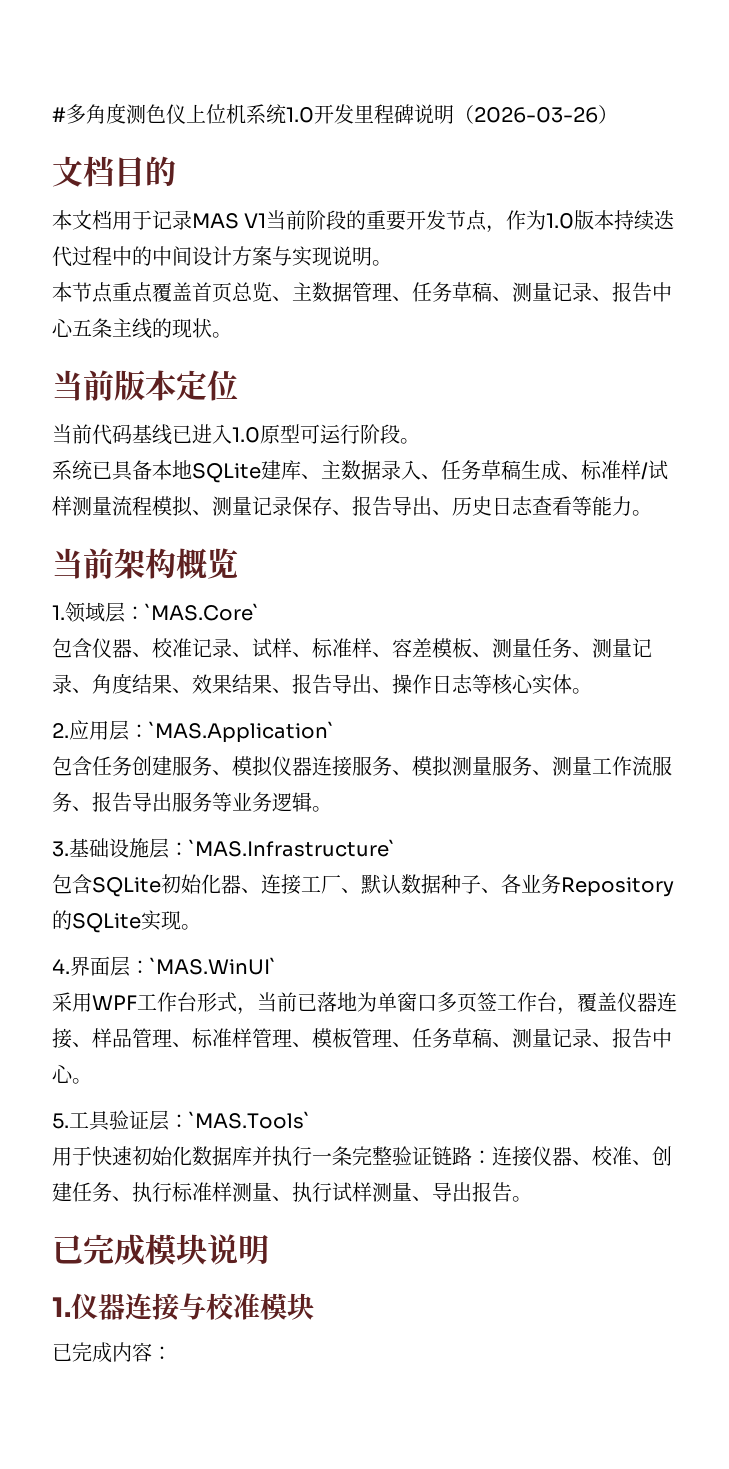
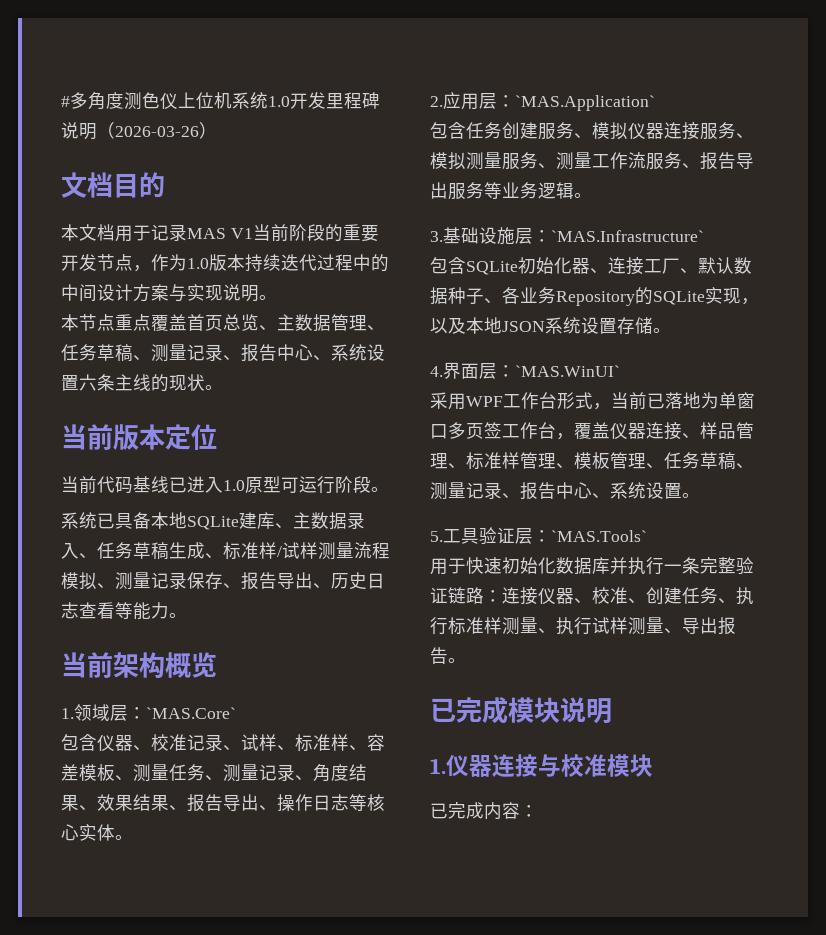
- 本节点重点覆盖首页总览、主数据管理、任务草稿、测量记录、报告中心五条主线的现状。
+ 本节点重点覆盖首页总览、主数据管理、任务草稿、测量记录、报告中心、系统设置六条主线的现状。
- 包含SQLite初始化器、连接工厂、默认数据种子、各业务Repository的SQLite实现。
+ 包含SQLite初始化器、连接工厂、默认数据种子、各业务Repository的SQLite实现，以及本地JSON系统设置存储。
- 采用WPF工作台形式，当前已落地为单窗口多页签工作台，覆盖仪器连接、样品管理、标准样管理、模板管理、任务草稿、测量记录、报告中心。
+ 采用WPF工作台形式，当前已落地为单窗口多页签工作台，覆盖仪器连接、样品管理、标准样管理、模板管理、任务草稿、测量记录、报告中心、系统设置。

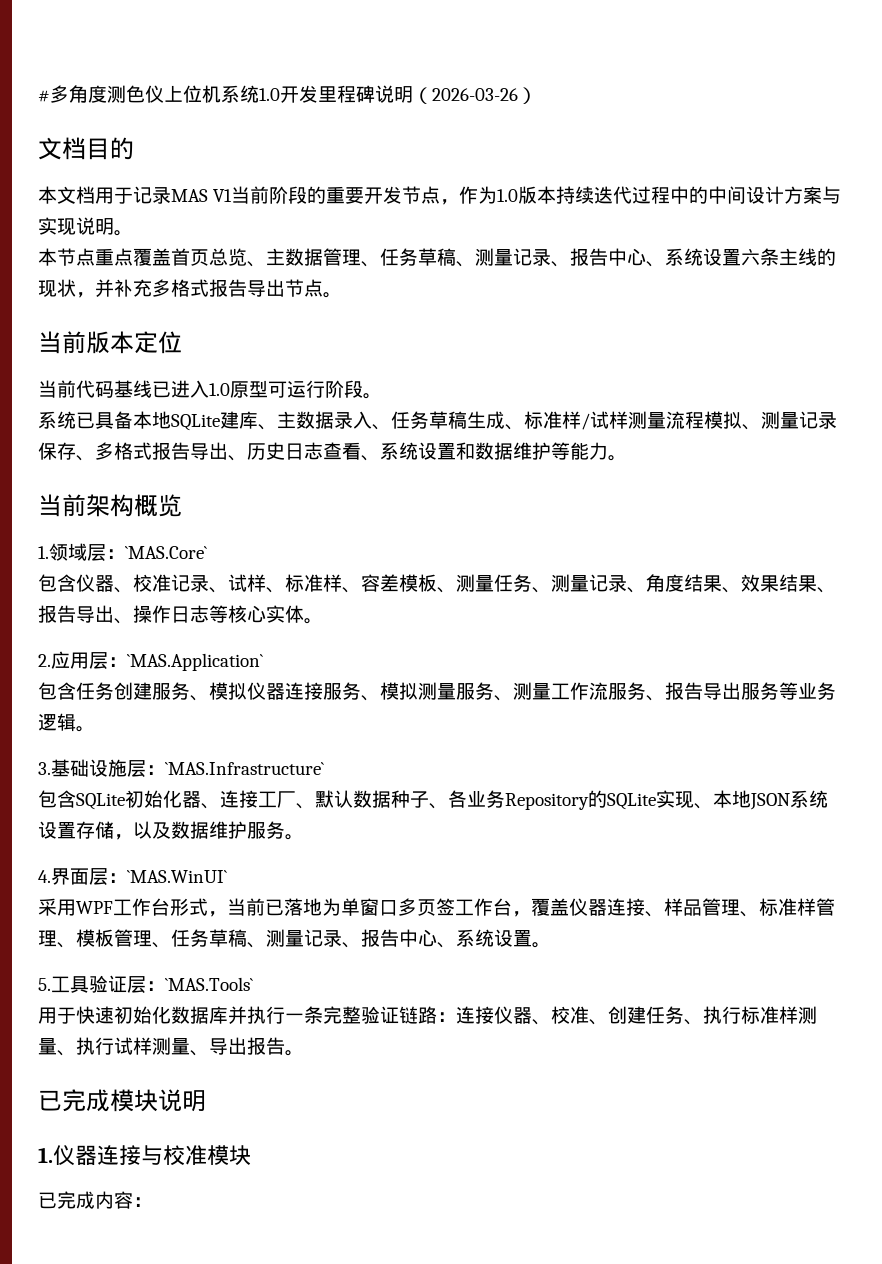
- 本节点重点覆盖首页总览、主数据管理、任务草稿、测量记录、报告中心、系统设置六条主线的现状。
+ 本节点重点覆盖首页总览、主数据管理、任务草稿、测量记录、报告中心、系统设置六条主线的现状，并补充多格式报告导出节点。
- 系统已具备本地SQLite建库、主数据录入、任务草稿生成、标准样/试样测量流程模拟、测量记录保存、报告导出、历史日志查看等能力。
+ 系统已具备本地SQLite建库、主数据录入、任务草稿生成、标准样/试样测量流程模拟、测量记录保存、多格式报告导出、历史日志查看、系统设置和数据维护等能力。
- 包含SQLite初始化器、连接工厂、默认数据种子、各业务Repository的SQLite实现，以及本地JSON系统设置存储。
+ 包含SQLite初始化器、连接工厂、默认数据种子、各业务Repository的SQLite实现、本地JSON系统设置存储，以及数据维护服务。

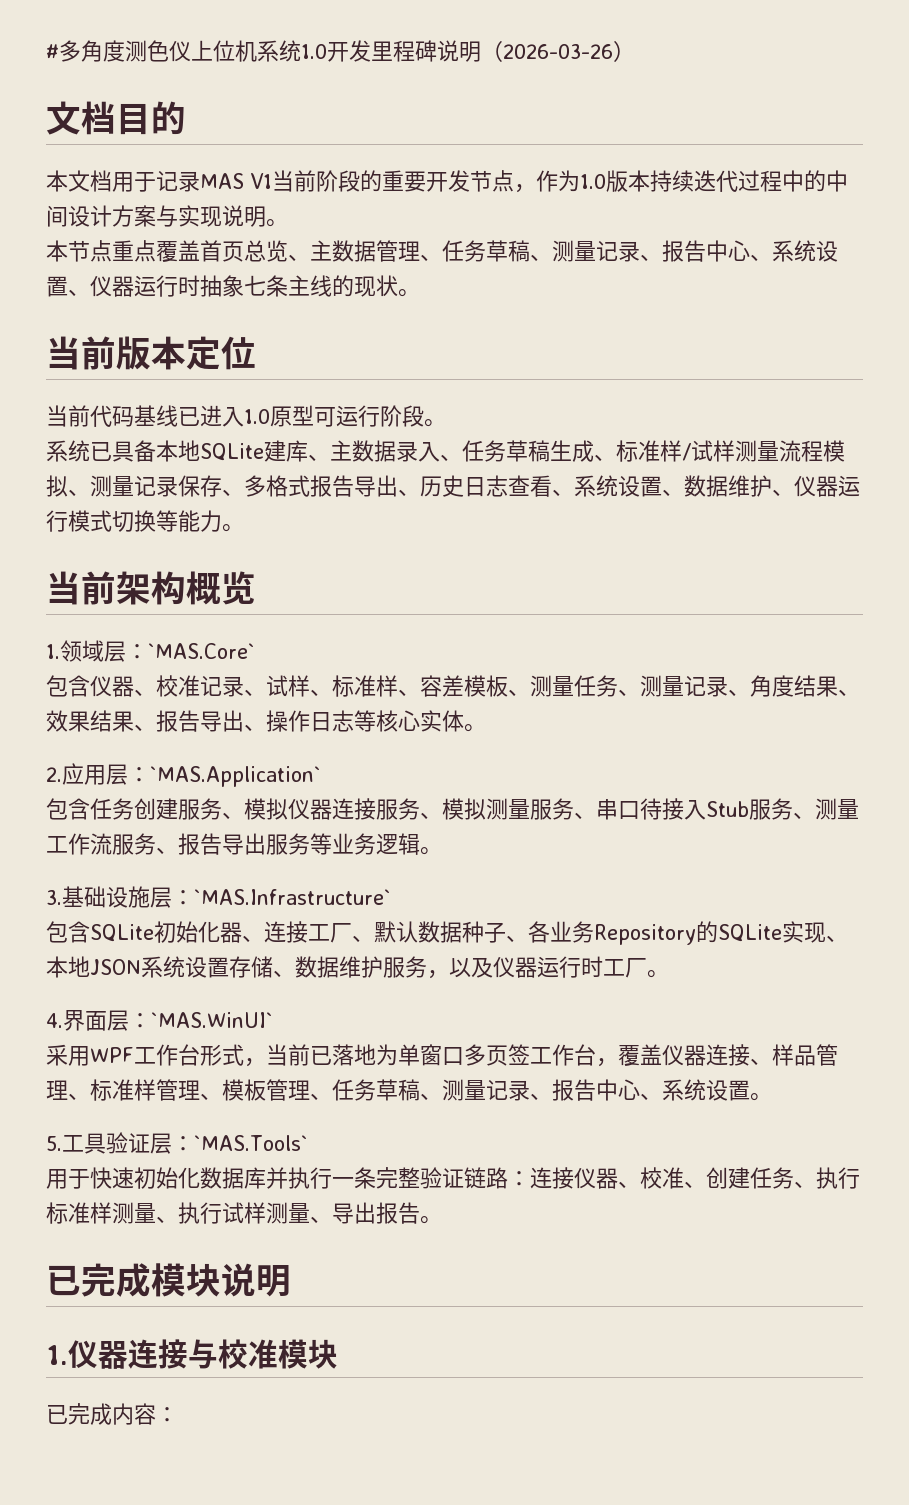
- 本节点重点覆盖首页总览、主数据管理、任务草稿、测量记录、报告中心、系统设置六条主线的现状，并补充多格式报告导出节点。
+ 本节点重点覆盖首页总览、主数据管理、任务草稿、测量记录、报告中心、系统设置、仪器运行时抽象七条主线的现状。
- 系统已具备本地SQLite建库、主数据录入、任务草稿生成、标准样/试样测量流程模拟、测量记录保存、多格式报告导出、历史日志查看、系统设置和数据维护等能力。
+ 系统已具备本地SQLite建库、主数据录入、任务草稿生成、标准样/试样测量流程模拟、测量记录保存、多格式报告导出、历史日志查看、系统设置、数据维护、仪器运行模式切换等能力。
- 包含任务创建服务、模拟仪器连接服务、模拟测量服务、测量工作流服务、报告导出服务等业务逻辑。
+ 包含任务创建服务、模拟仪器连接服务、模拟测量服务、串口待接入Stub服务、测量工作流服务、报告导出服务等业务逻辑。
- 包含SQLite初始化器、连接工厂、默认数据种子、各业务Repository的SQLite实现、本地JSON系统设置存储，以及数据维护服务。
+ 包含SQLite初始化器、连接工厂、默认数据种子、各业务Repository的SQLite实现、本地JSON系统设置存储、数据维护服务，以及仪器运行时工厂。

